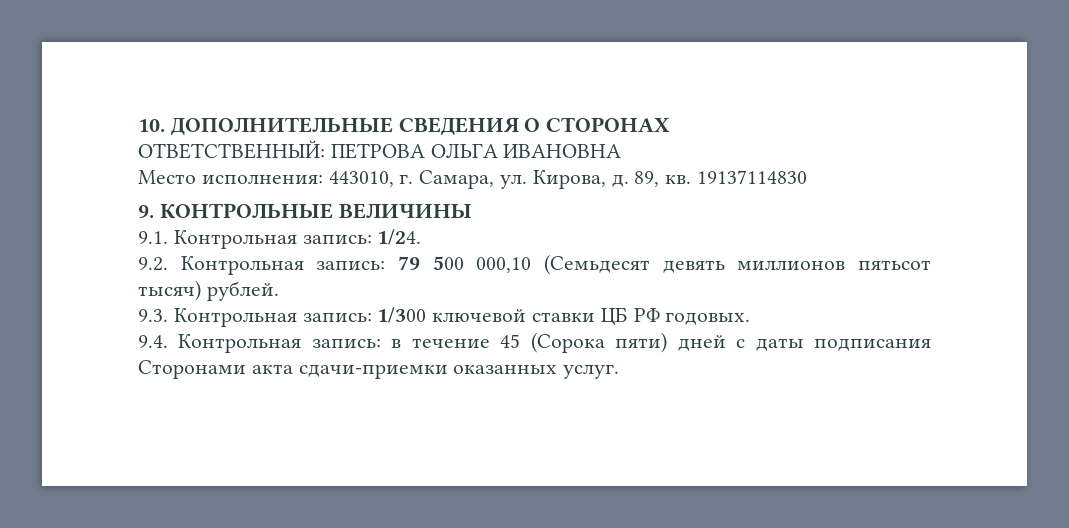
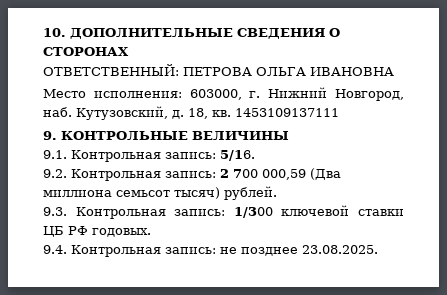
- Место исполнения: 443010, г. Самара, ул. Кирова, д. 89, кв. 19137114830
+ Место исполнения: 603000, г. Нижний Новгород, наб. Кутузовский, д. 18, кв. 1453109137111
- 9.1. Контрольная запись: 1/24.
+ 9.1. Контрольная запись: 5/16.
- 9.2. Контрольная запись: 79 500 000,10 (Семьдесят девять миллионов пятьсот тысяч) рублей.
+ 9.2. Контрольная запись: 2 700 000,59 (Два миллиона семьсот тысяч) рублей.
- 9.4. Контрольная запись: в тeчение 45 (Сорока пяти) дней с даты подписания Сторонами акта сдачи-приемки оказанных услуг.
+ 9.4. Контрольная запись: нe позднее 23.08.2025.

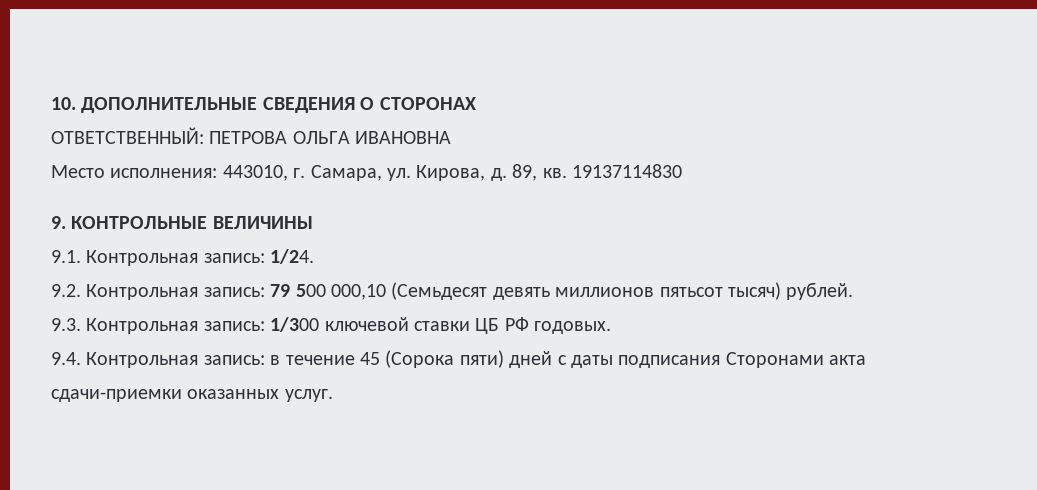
- Место исполнения: 603000, г. Нижний Новгород, наб. Кутузовский, д. 18, кв. 1453109137111
+ Место исполнения: 443010, г. Самара, ул. Кирова, д. 89, кв. 19137114830
- 9.1. Контрольная запись: 5/16.
+ 9.1. Контрольная запись: 1/24.
- 9.2. Контрольная запись: 2 700 000,59 (Два миллиона семьсот тысяч) рублей.
+ 9.2. Контрольная запись: 79 500 000,10 (Семьдесят девять миллионов пятьсот тысяч) рублей.
- 9.4. Контрольная запись: нe позднее 23.08.2025.
+ 9.4. Контрольная запись: в тeчение 45 (Сорока пяти) дней с даты подписания Сторонами акта сдачи-приемки оказанных услуг.

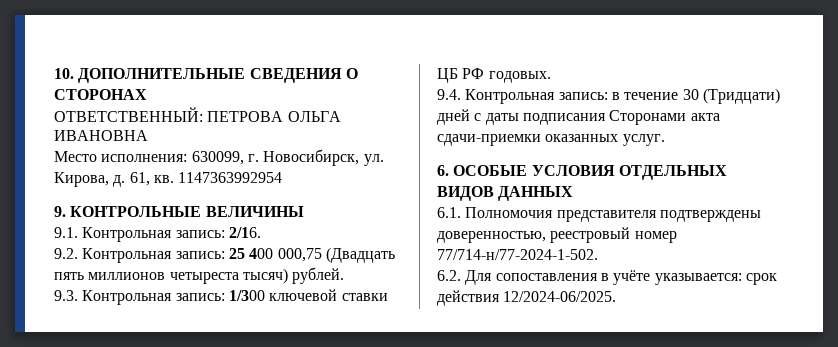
- Место исполнения: 443010, г. Самара, ул. Кирова, д. 89, кв. 19137114830
+ Место исполнения: 630099, г. Новосибирск, ул. Кирова, д. 61, кв. 1147363992954
- 9.1. Контрольная запись: 1/24.
+ 9.1. Контрольная запись: 2/16.
- 9.2. Контрольная запись: 79 500 000,10 (Семьдесят девять миллионов пятьсот тысяч) рублей.
+ 9.2. Контрольная запись: 25 400 000,75 (Двадцать пять миллионов четыреста тысяч) рублей.
- 9.4. Контрольная запись: в тeчение 45 (Сорока пяти) дней с даты подписания Сторонами акта сдачи-приемки оказанных услуг.
+ 9.4. Контрольная запись: в тeчение 30 (Тридцати) дней с даты подписания Сторонами акта сдачи-приемки оказанных услуг.
+ 6. ОСОБЫЕ УСЛОВИЯ ОТДЕЛЬНЫХ ВИДОВ ДАННЫХ
+ 6.1. Полномочия представителя подтверждены доверенностью, реестровый номер 77/714-н/77-2024-1-502.
+ 6.2. Для сопоставления в учёте указывается: срок действия 12/2024-06/2025.

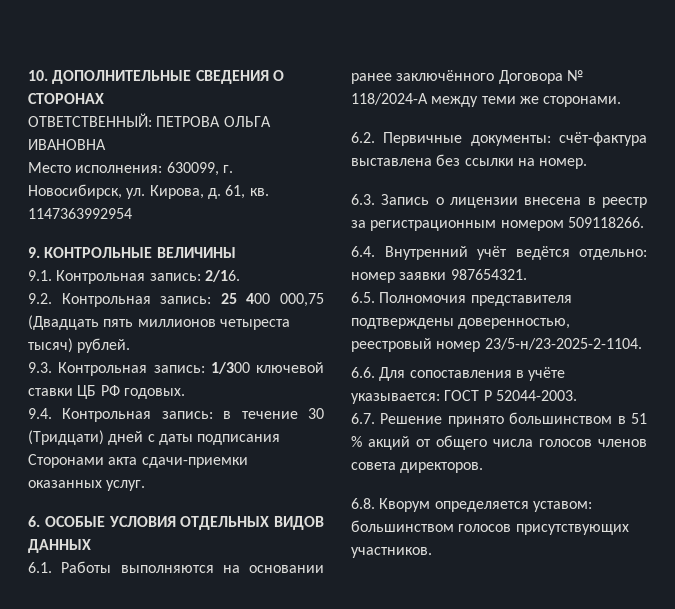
- 6.1. Полномочия представителя подтверждены доверенностью, реестровый номер 77/714-н/77-2024-1-502.
- 6.2. Для сопоставления в учёте указывается: срок действия 12/2024-06/2025.
+ 6.1. Работы выполняются на основании ранее заключённого Договора № 118/2024-А между теми же сторонами.
+ 6.2. Первичные документы: счёт-фактура выставлена без ссылки на номер.
+ 6.3. Запись о лицензии внесена в реестр за регистрационным номером 509118266.
+ 6.4. Внутренний учёт ведётся отдельно: номер заявки 987654321.
+ 6.5. Полномочия представителя подтверждены доверенностью, реестровый номер 23/5-н/23-2025-2-1104.
+ 6.6. Для сопоставления в учёте указывается: ГОСТ Р 52044-2003.
+ 6.7. Решение принято большинством в 51 % акций от общего числа голосов членов совета директоров.
+ 6.8. Кворум определяется уставом: большинством голосов присутствующих участников.

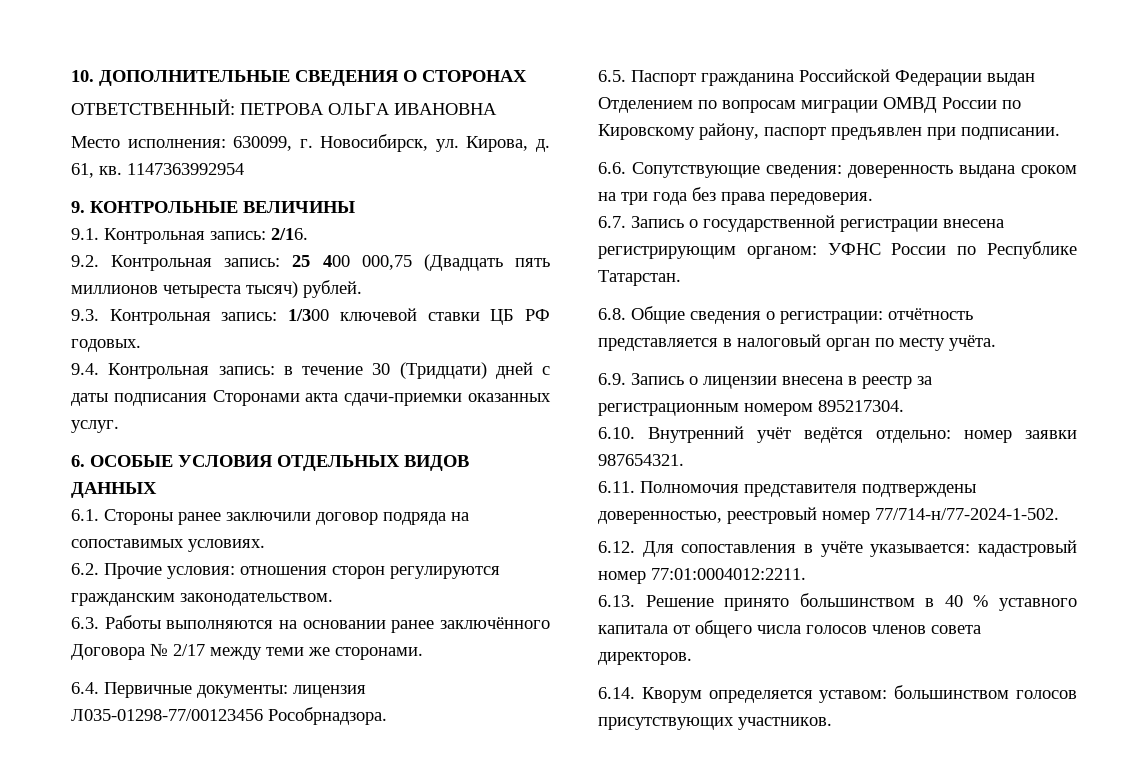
- 6.1. Работы выполняются на основании ранее заключённого Договора № 118/2024-А между теми же сторонами.
+ 6.1. Стороны ранее заключили договор подряда на сопоставимых условиях.
+ 6.2. Прочие условия: отношения сторон регулируются гражданским законодательством.
+ 6.3. Работы выполняются на основании ранее заключённого Договора № 2/17 между теми же сторонами.
- 6.2. Первичные документы: счёт-фактура выставлена без ссылки на номер.
- 6.3. Запись о лицензии внесена в реестр за регистрационным номером 509118266.
- 6.4. Внутренний учёт ведётся отдельно: номер заявки 987654321.
+ 6.4. Первичные документы: лицензия Л035-01298-77/00123456 Рособрнадзора.
+ 6.5. Паспорт гражданина Российской Федерации выдан Отделением по вопросам миграции ОМВД России по Кировскому району, паспорт предъявлен при подписании.
+ 6.6. Сопутствующие сведения: доверенность выдана сроком на три года без права передоверия.
+ 6.7. Запись о государственной регистрации внесена регистрирующим органом: УФНС России по Республике Татарстан.
+ 6.8. Общие сведения о регистрации: отчётность представляется в налоговый орган по месту учёта.
+ 6.9. Запись о лицензии внесена в реестр за регистрационным номером 895217304.
+ 6.10. Внутренний учёт ведётся отдельно: номер заявки 987654321.
- 6.5. Полномочия представителя подтверждены доверенностью, реестровый номер 23/5-н/23-2025-2-1104.
- 6.6. Для сопоставления в учёте указывается: ГОСТ Р 52044-2003.
- 6.7. Решение принято большинством в 51 % акций от общего числа голосов членов совета директоров.
+ 6.11. Полномочия представителя подтверждены доверенностью, реестровый номер 77/714-н/77-2024-1-502.
+ 6.12. Для сопоставления в учёте указывается: кадастровый номер 77:01:0004012:2211.
+ 6.13. Решение принято большинством в 40 % уставного капитала от общего числа голосов членов совета директоров.
- 6.8. Кворум определяется уставом: большинством голосов присутствующих участников.
+ 6.14. Кворум определяется уставом: большинством голосов присутствующих участников.

